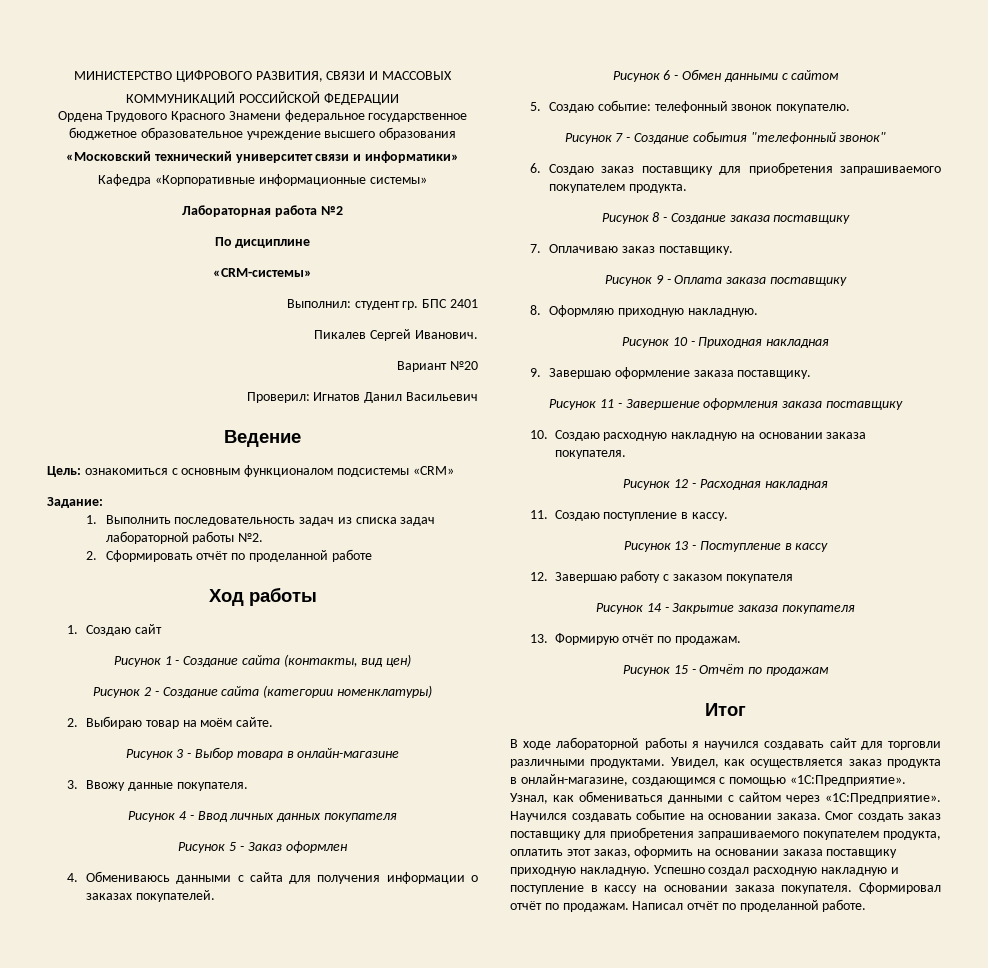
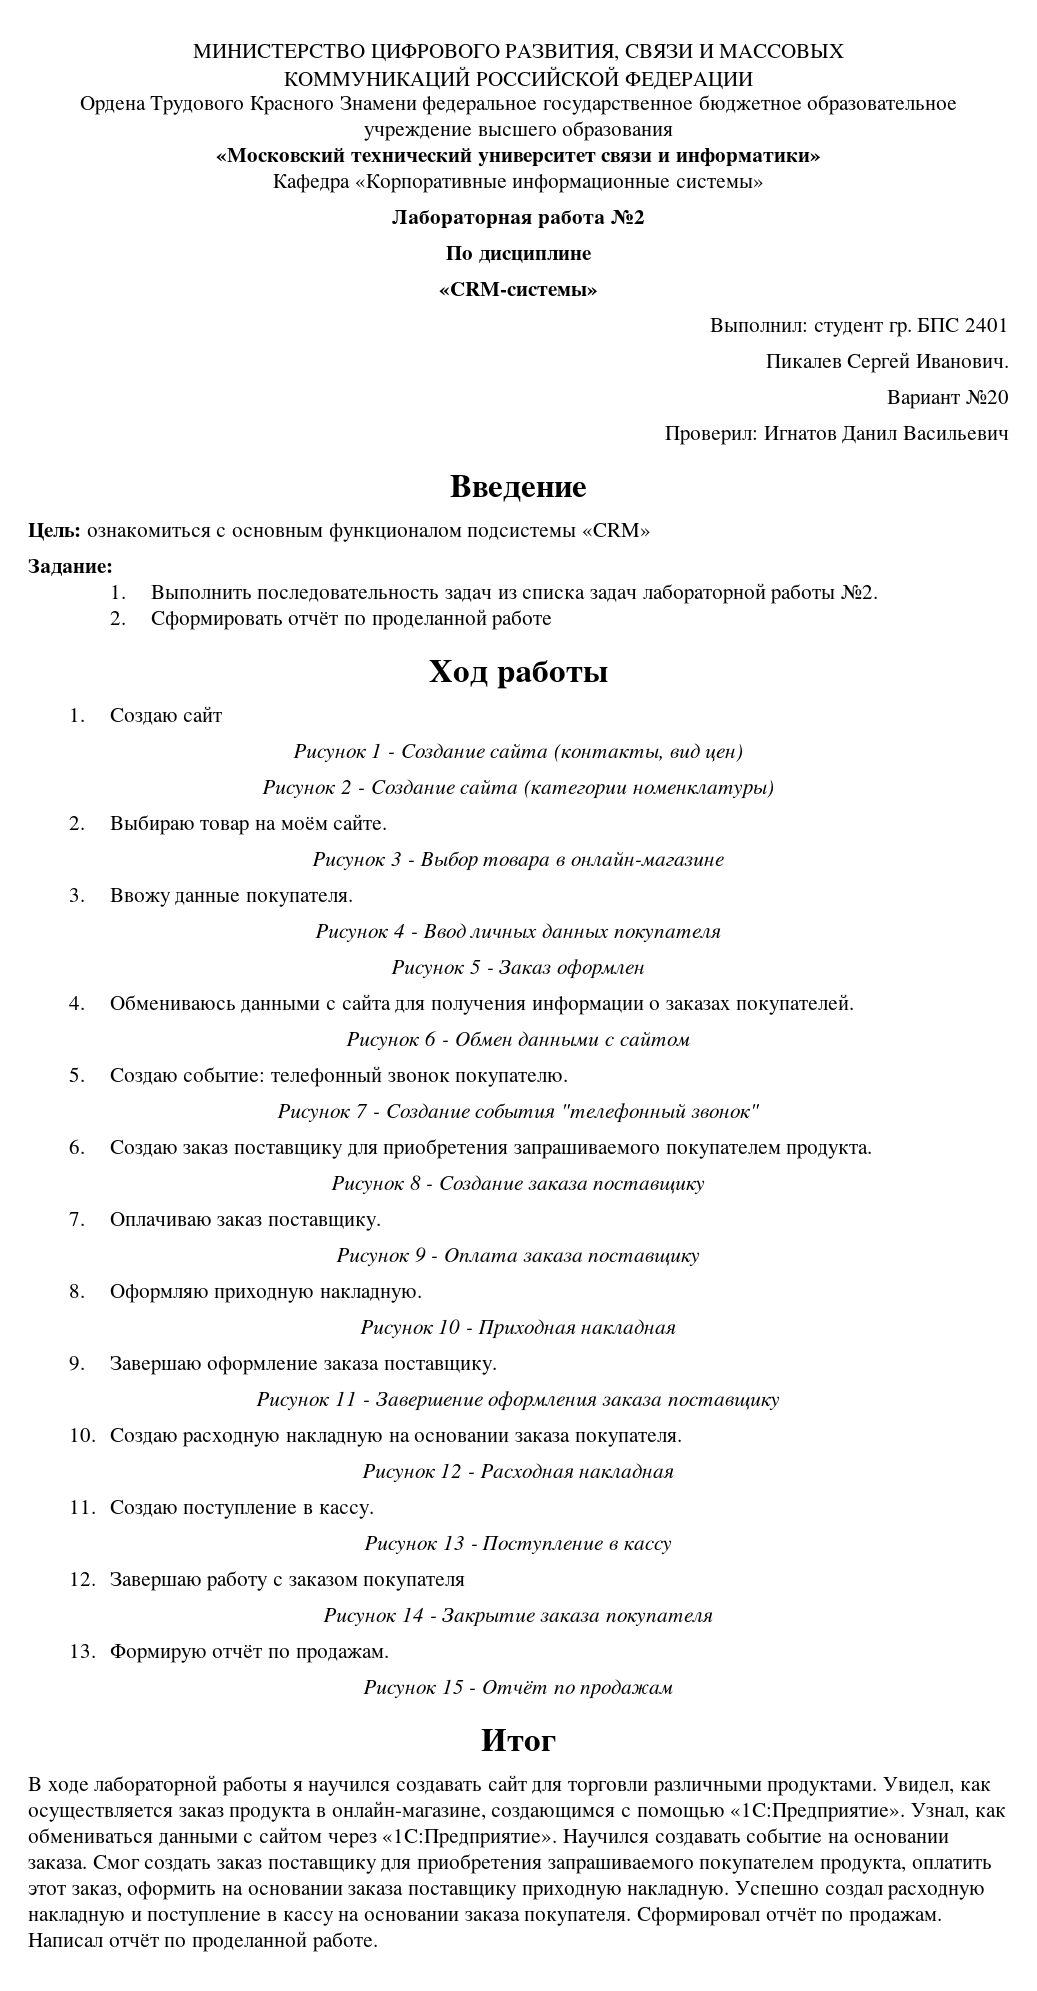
- Ведение
+ Введение

